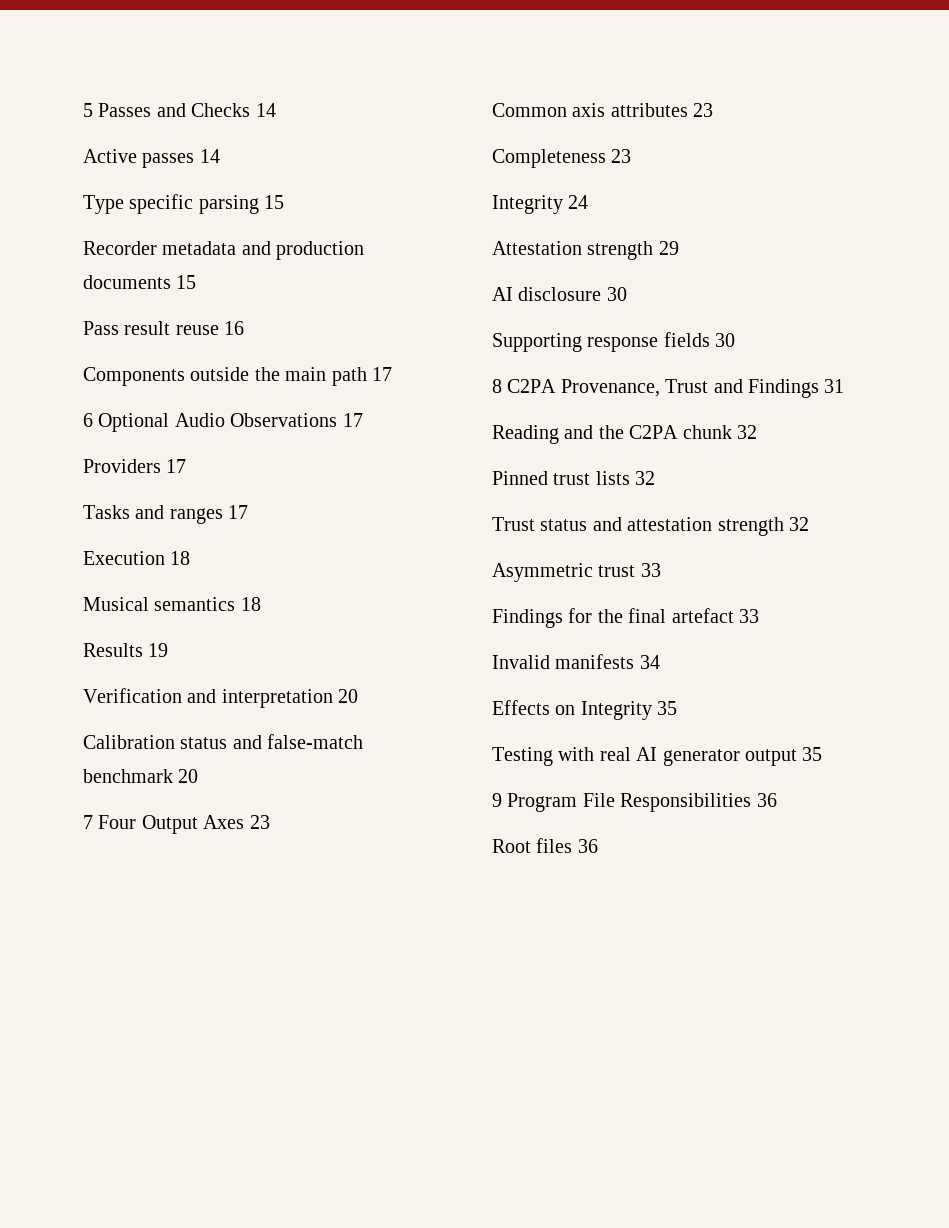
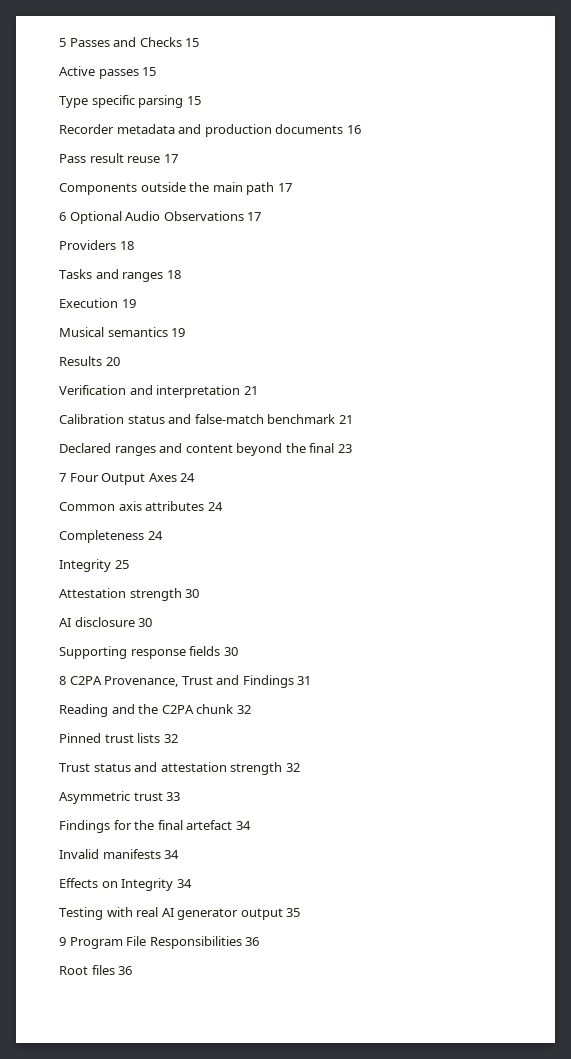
- 5 Passes and Checks 14
+ 5 Passes and Checks 15
- Active passes 14
+ Active passes 15
- Recorder metadata and production documents 15
+ Recorder metadata and production documents 16
- Pass result reuse 16
+ Pass result reuse 17
- Providers 17
+ Providers 18
- Tasks and ranges 17
+ Tasks and ranges 18
- Execution 18
+ Execution 19
- Musical semantics 18
+ Musical semantics 19
- Results 19
+ Results 20
- Verification and interpretation 20
+ Verification and interpretation 21
- Calibration status and false-match benchmark 20
+ Calibration status and false-match benchmark 21
+ Declared ranges and content beyond the final 23
- 7 Four Output Axes 23
+ 7 Four Output Axes 24
- Common axis attributes 23
+ Common axis attributes 24
- Completeness 23
- Integrity 24
+ Completeness 24
+ Integrity 25
- Attestation strength 29
+ Attestation strength 30
- Findings for the final artefact 33
+ Findings for the final artefact 34
- Effects on Integrity 35
+ Effects on Integrity 34

